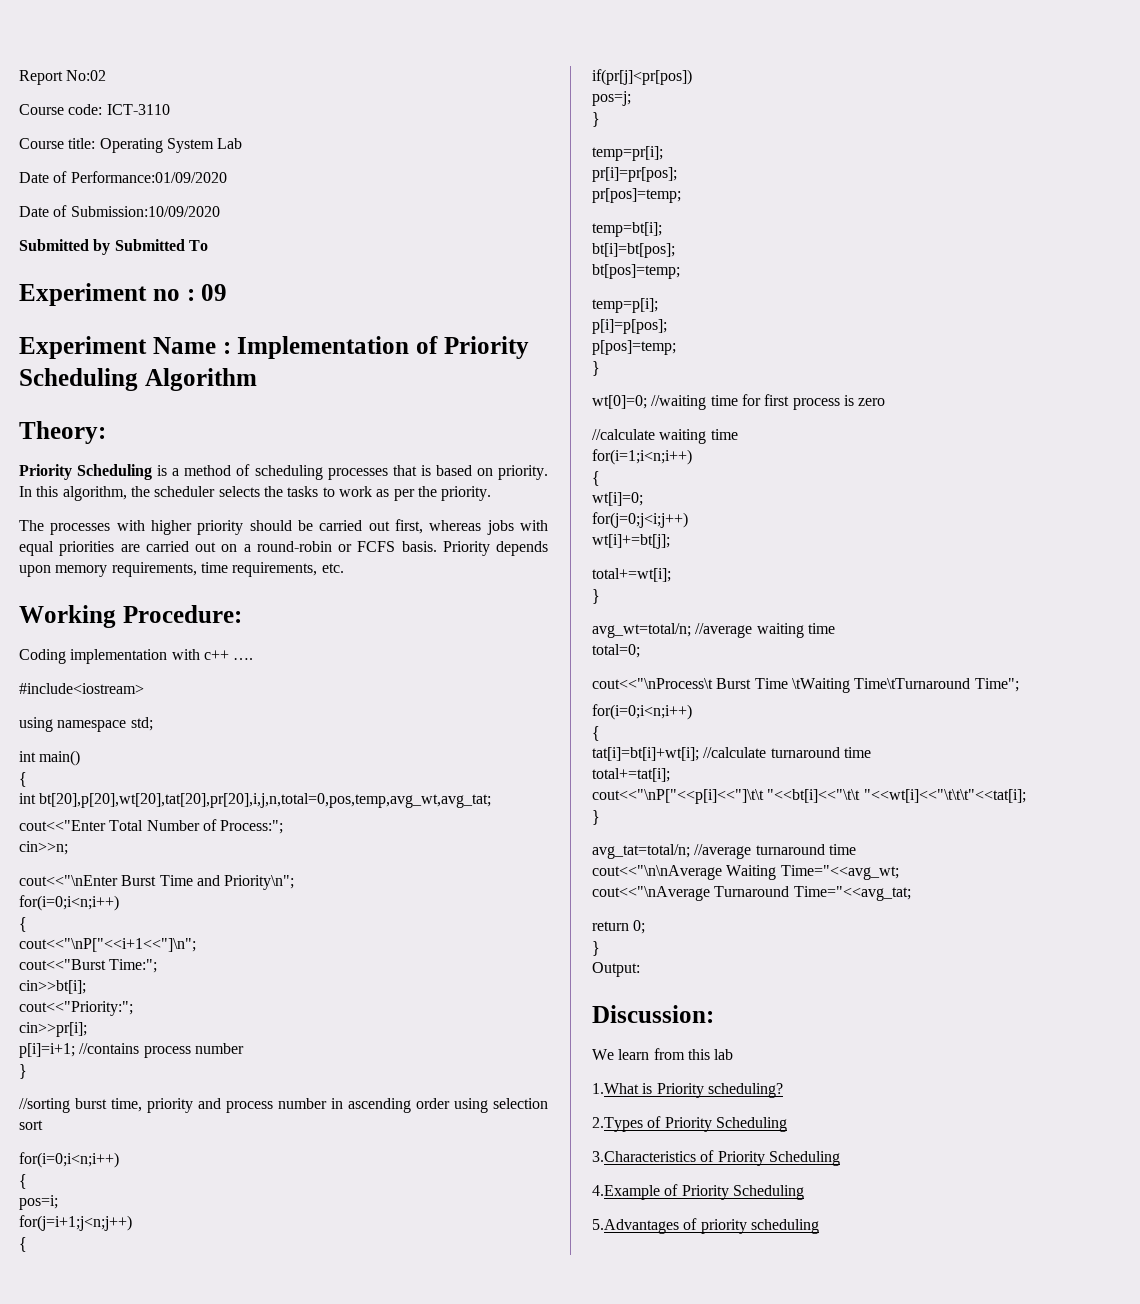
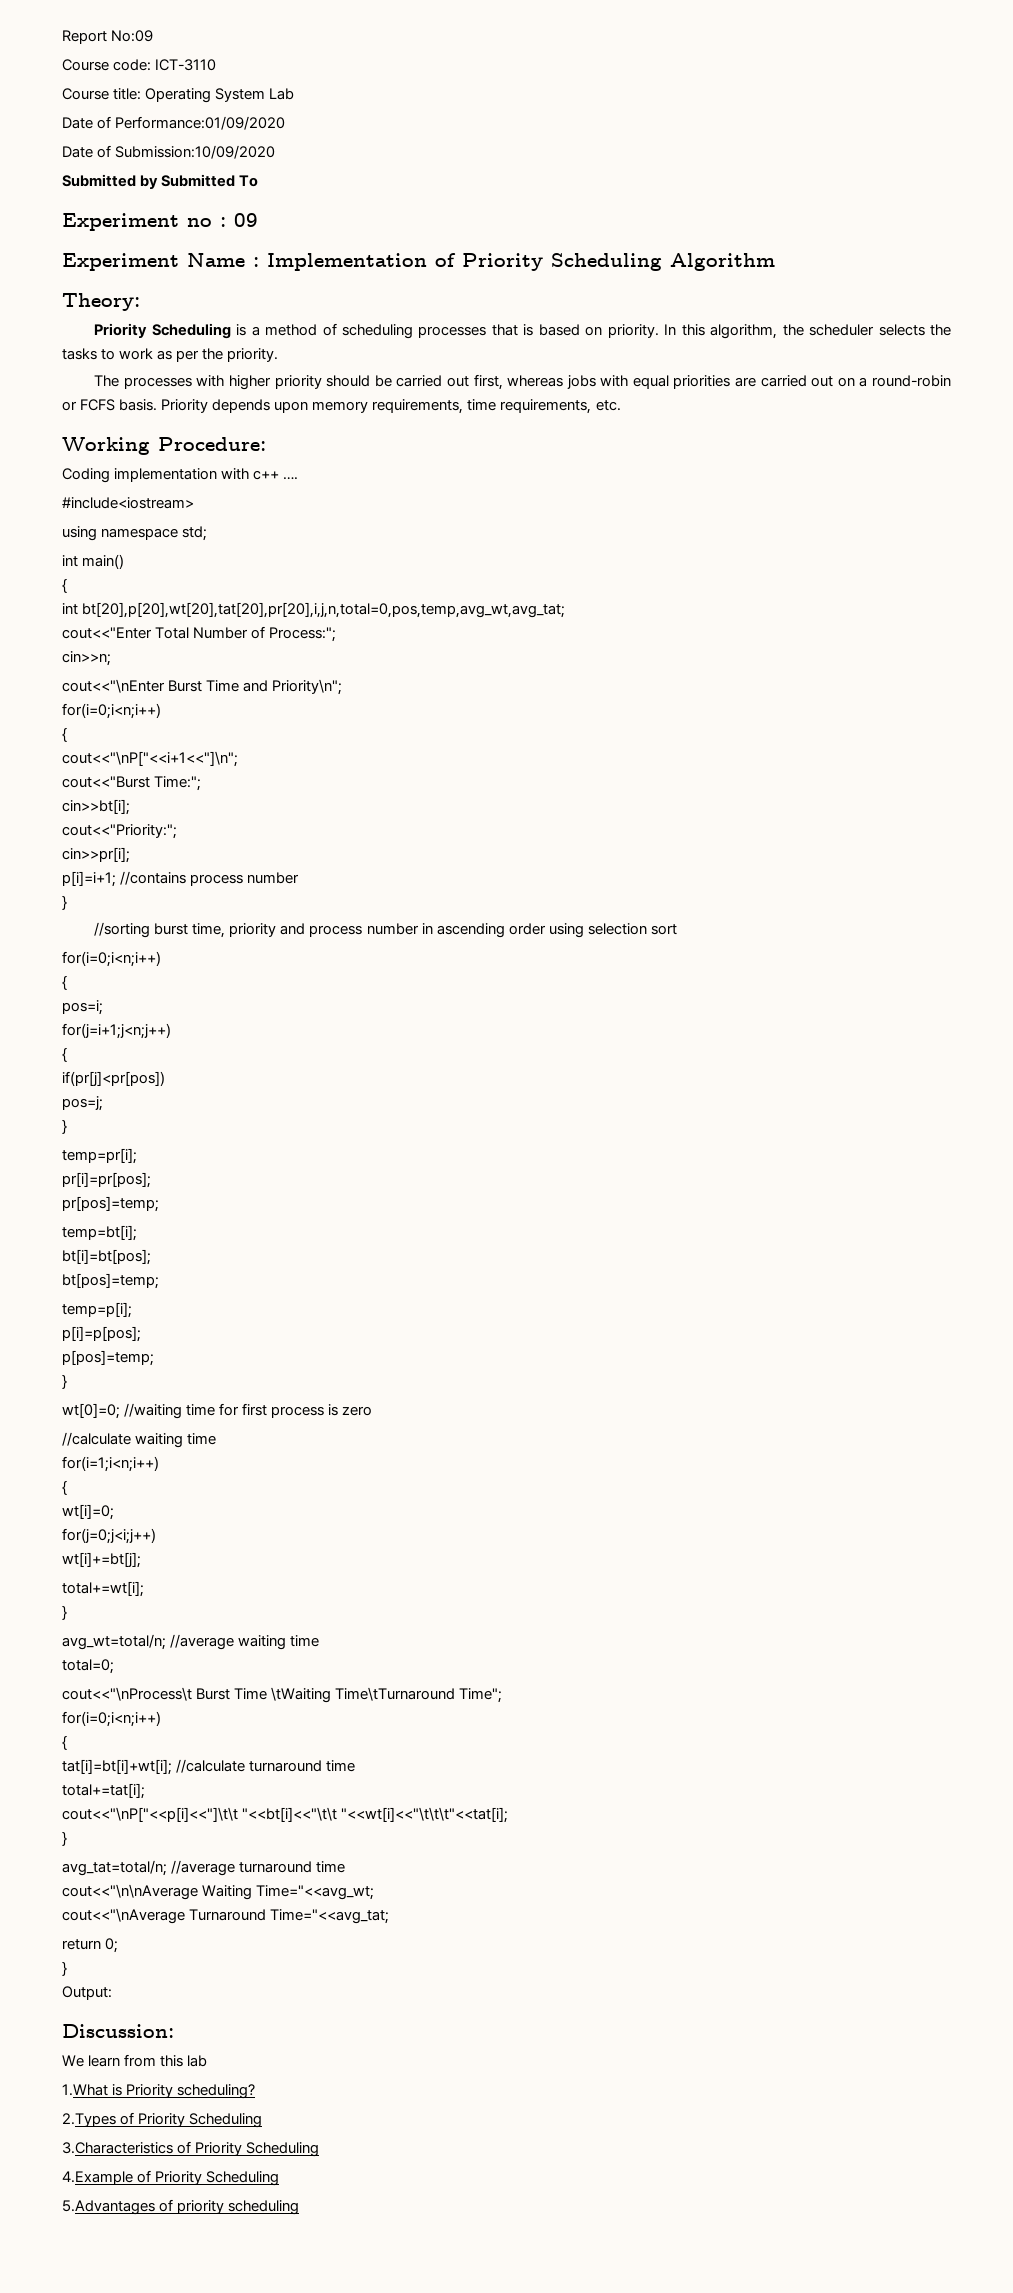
- Report No:02
+ Report No:09

